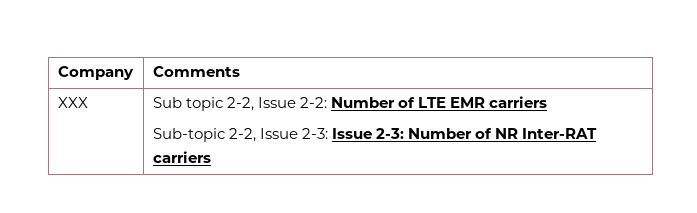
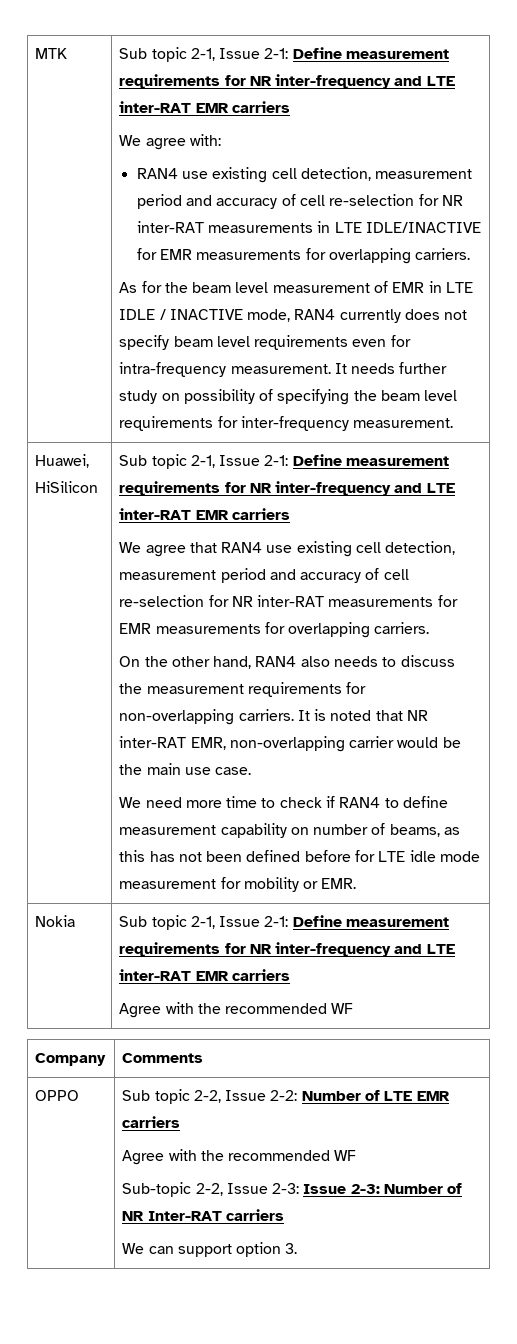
+ MTK | Sub topic 2-1, Issue 2-1: Define measurement requirements for NR inter-frequency and LTE inter-RAT EMR carriers
+ We agree with:
+ RAN4 use existing cell detection, measurement period and accuracy of cell re-selection for NR inter-RAT measurements in LTE IDLE/INACTIVE for EMR measurements for overlapping carriers.
+ As for the beam level measurement of EMR in LTE IDLE / INACTIVE mode, RAN4 currently does not specify beam level requirements even for intra-frequency measurement. It needs further study on possibility of specifying the beam level requirements for inter-frequency measurement.
+ Huawei, HiSilicon | Sub topic 2-1, Issue 2-1: Define measurement requirements for NR inter-frequency and LTE inter-RAT EMR carriers
+ We agree that RAN4 use existing cell detection, measurement period and accuracy of cell re-selection for NR inter-RAT measurements for EMR measurements for overlapping carriers.
+ On the other hand, RAN4 also needs to discuss the measurement requirements for non-overlapping carriers. It is noted that NR inter-RAT EMR, non-overlapping carrier would be the main use case.
+ We need more time to check if RAN4 to define measurement capability on number of beams, as this has not been defined before for LTE idle mode measurement for mobility or EMR.
+ Nokia | Sub topic 2-1, Issue 2-1: Define measurement requirements for NR inter-frequency and LTE inter-RAT EMR carriers
+ Agree with the recommended WF
- XXX | Sub topic 2-2, Issue 2-2: Number of LTE EMR carriers
+ OPPO | Sub topic 2-2, Issue 2-2: Number of LTE EMR carriers
+ Agree with the recommended WF
  Sub-topic 2-2, Issue 2-3: Issue 2-3: Number of NR Inter-RAT carriers
+ We can support option 3.

